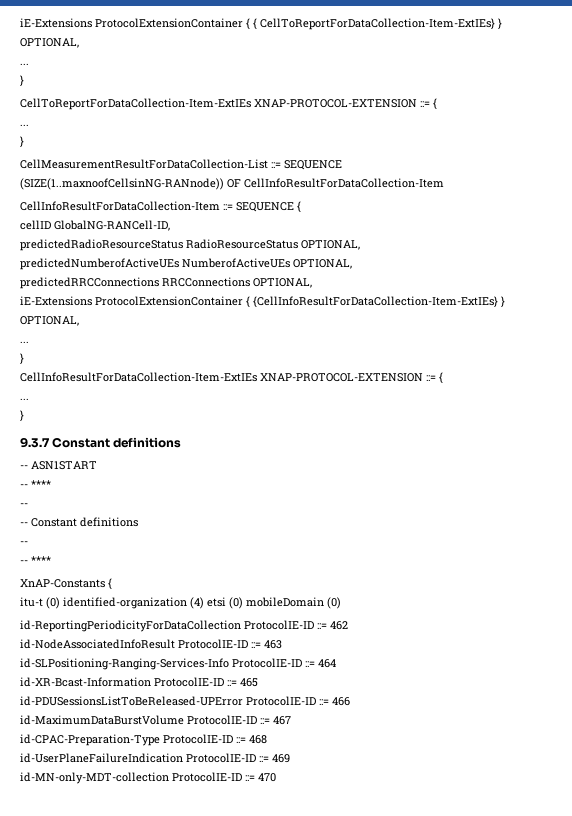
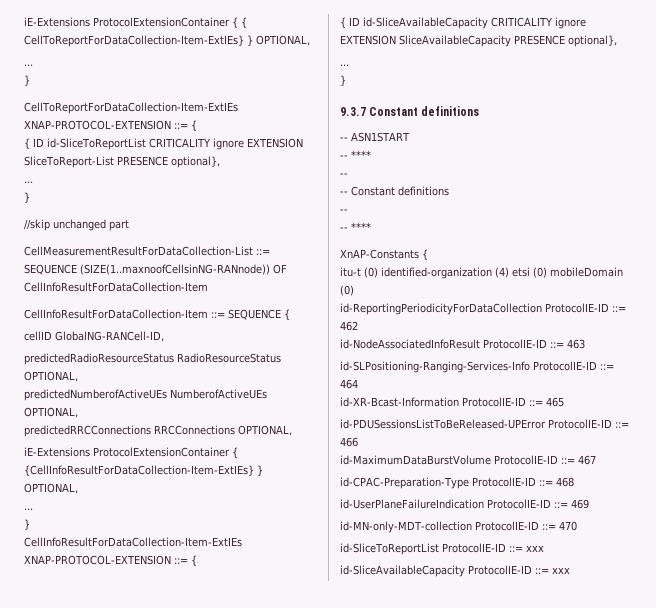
  CellToReportForDataCollection-Item-ExtIEs XNAP-PROTOCOL-EXTENSION ::= {
+ { ID id-SliceToReportList CRITICALITY ignore EXTENSION SliceToReport-List PRESENCE optional},
  ...
  }
+ //skip unchanged part
+ { ID id-SliceAvailableCapacity CRITICALITY ignore EXTENSION SliceAvailableCapacity PRESENCE optional},
+ id-SliceToReportList ProtocolIE-ID ::= xxx
+ id-SliceAvailableCapacity ProtocolIE-ID ::= xxx

